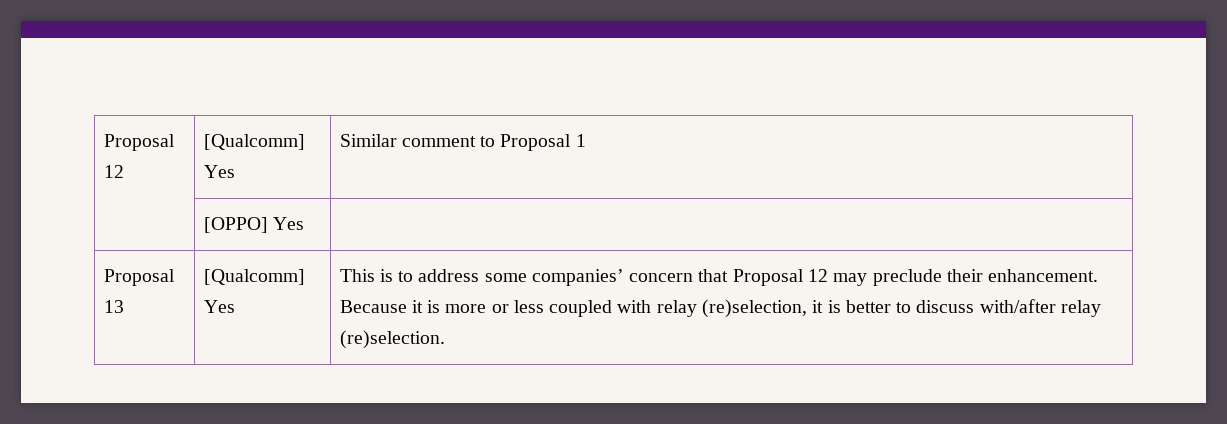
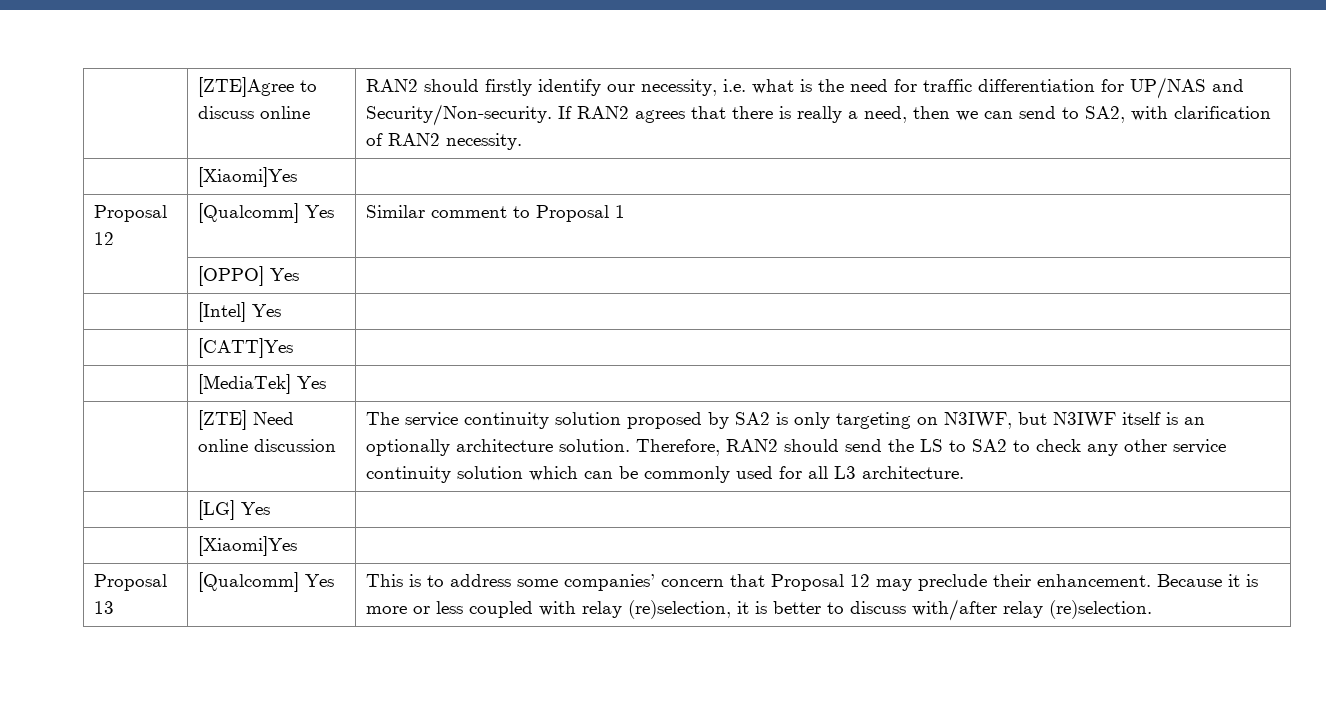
+ [ZTE]Agree to discuss online | RAN2 should firstly identify our necessity, i.e. what is the need for traffic differentiation for UP/NAS and Security/Non-security. If RAN2 agrees that there is really a need, then we can send to SA2, with clarification of RAN2 necessity.
+ | [Xiaomi]Yes |
+ | [Intel] Yes |
+ | [CATT]Yes |
+ | [MediaTek] Yes |
+ | [ZTE] Need online discussion | The service continuity solution proposed by SA2 is only targeting on N3IWF, but N3IWF itself is an optionally architecture solution. Therefore, RAN2 should send the LS to SA2 to check any other service continuity solution which can be commonly used for all L3 architecture.
+ | [LG] Yes |
+ | [Xiaomi]Yes |

